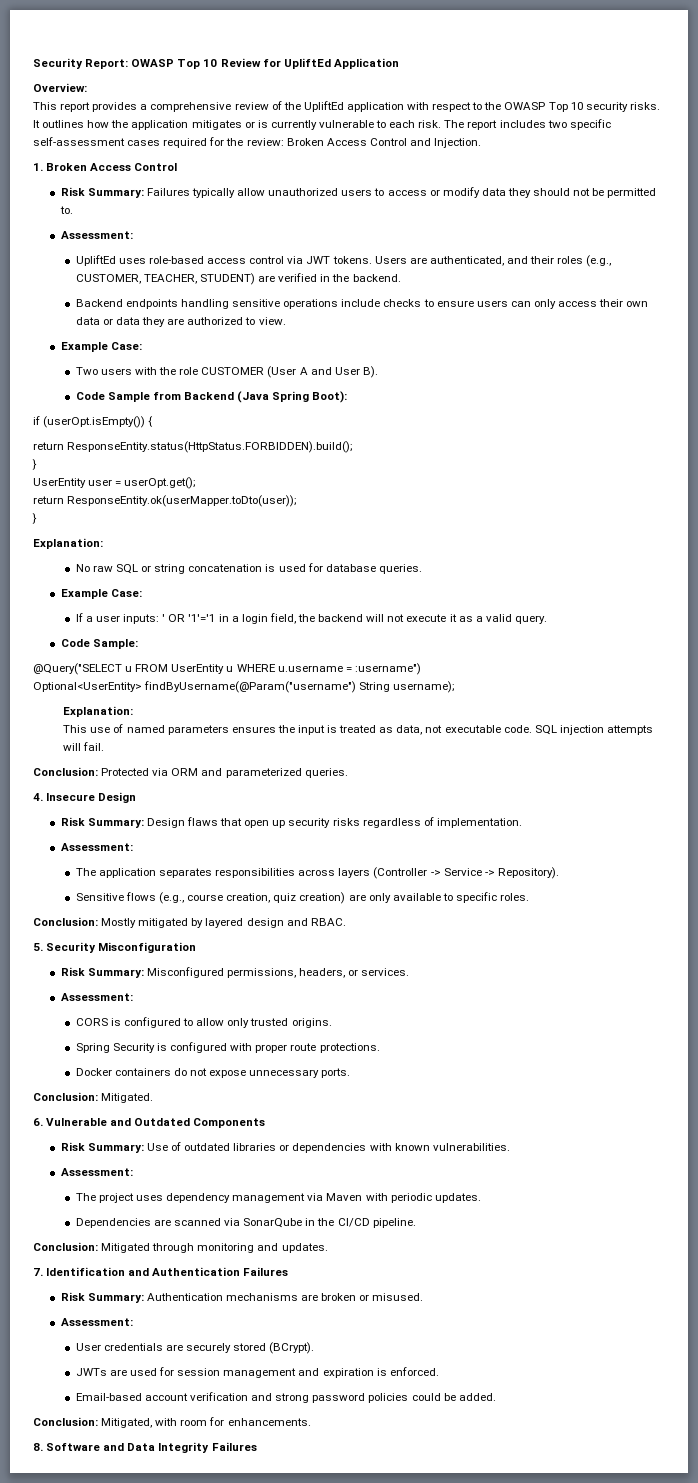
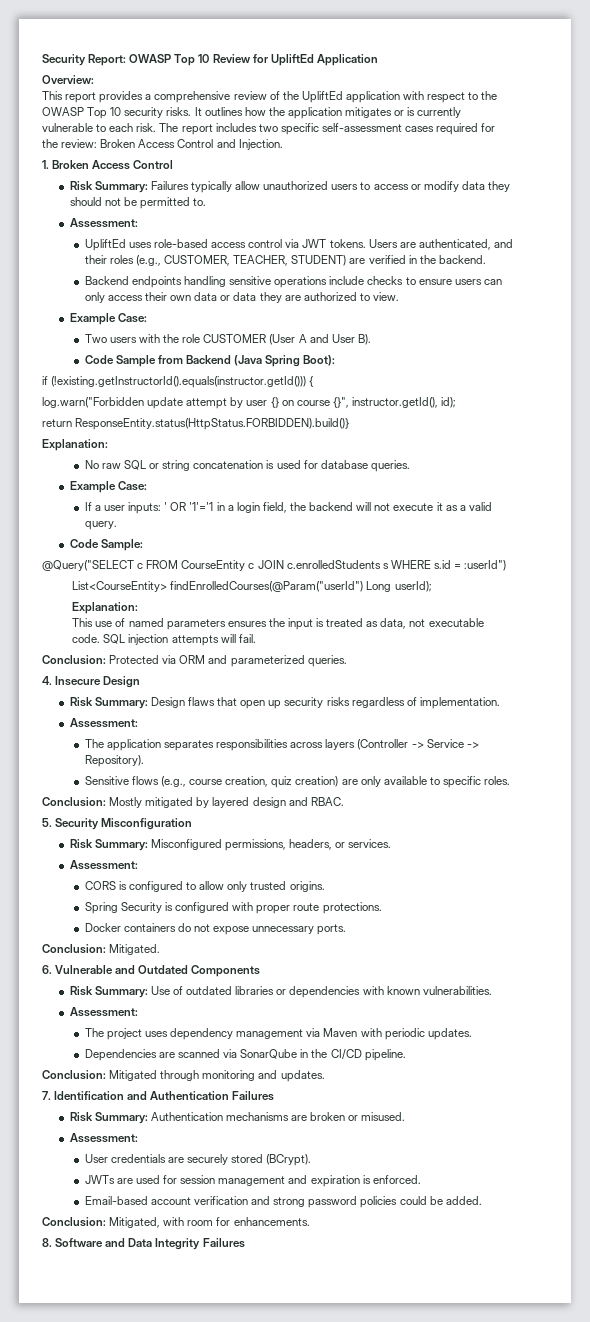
- if (userOpt.isEmpty()) {
+ if (!existing.getInstructorId().equals(instructor.getId())) {
- return ResponseEntity.status(HttpStatus.FORBIDDEN).build();
- }
- UserEntity user = userOpt.get();
- return ResponseEntity.ok(userMapper.toDto(user));
- }
+ log.warn("Forbidden update attempt by user {} on course {}", instructor.getId(), id);
+ return ResponseEntity.status(HttpStatus.FORBIDDEN).build()}
- @Query("SELECT u FROM UserEntity u WHERE u.username = :username")
- Optional<UserEntity> findByUsername(@Param("username") String username);
+ @Query("SELECT c FROM CourseEntity c JOIN c.enrolledStudents s WHERE s.id = :userId")
+ List<CourseEntity> findEnrolledCourses(@Param("userId") Long userId);

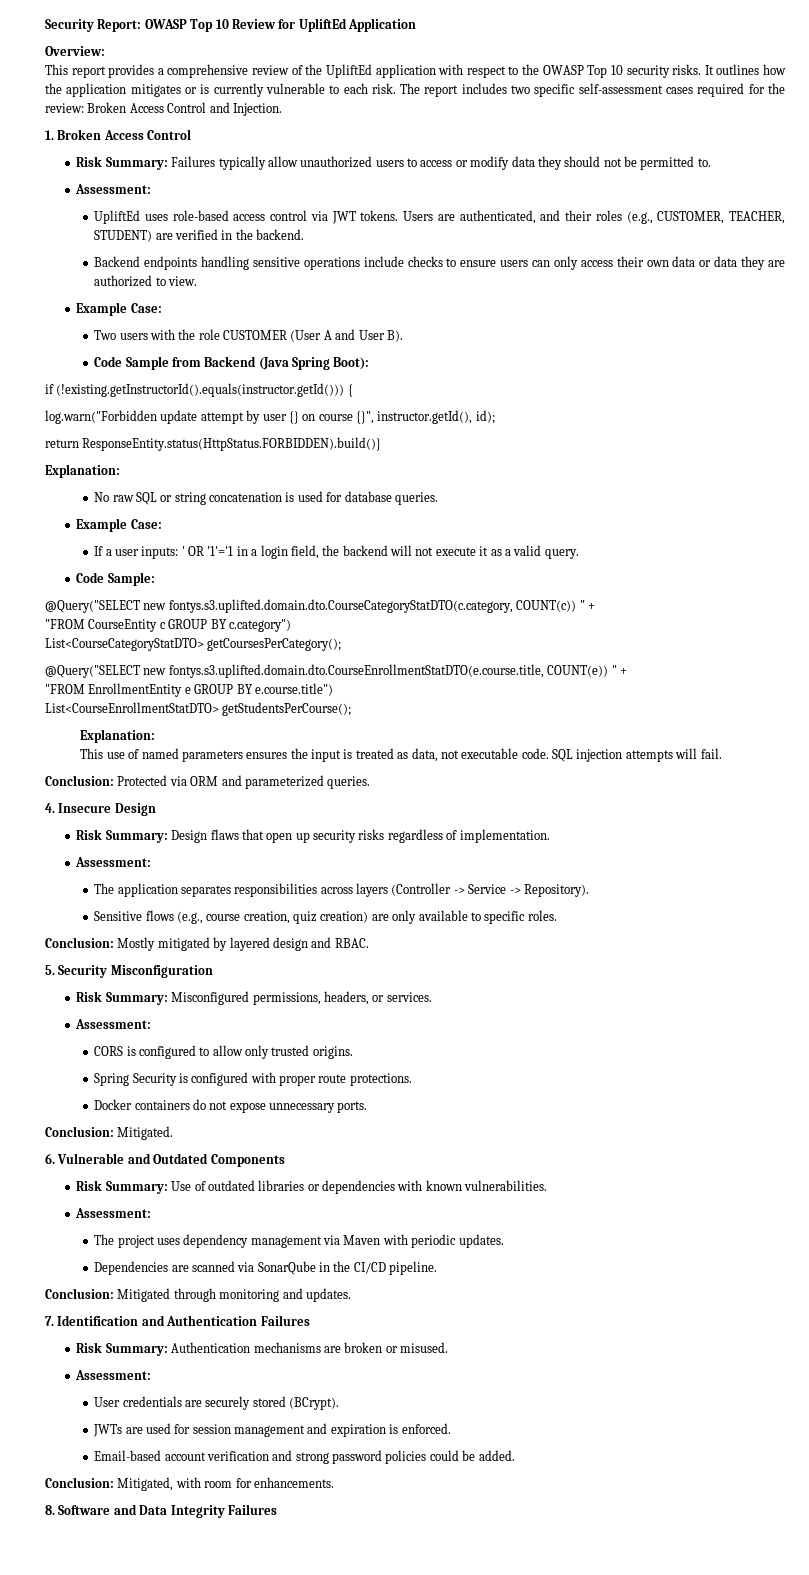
- @Query("SELECT c FROM CourseEntity c JOIN c.enrolledStudents s WHERE s.id = :userId")
- List<CourseEntity> findEnrolledCourses(@Param("userId") Long userId);
+ @Query("SELECT new fontys.s3.uplifted.domain.dto.CourseCategoryStatDTO(c.category, COUNT(c)) " +
+ "FROM CourseEntity c GROUP BY c.category")
+ List<CourseCategoryStatDTO> getCoursesPerCategory();
+ @Query("SELECT new fontys.s3.uplifted.domain.dto.CourseEnrollmentStatDTO(e.course.title, COUNT(e)) " +
+ "FROM EnrollmentEntity e GROUP BY e.course.title")
+ List<CourseEnrollmentStatDTO> getStudentsPerCourse();

